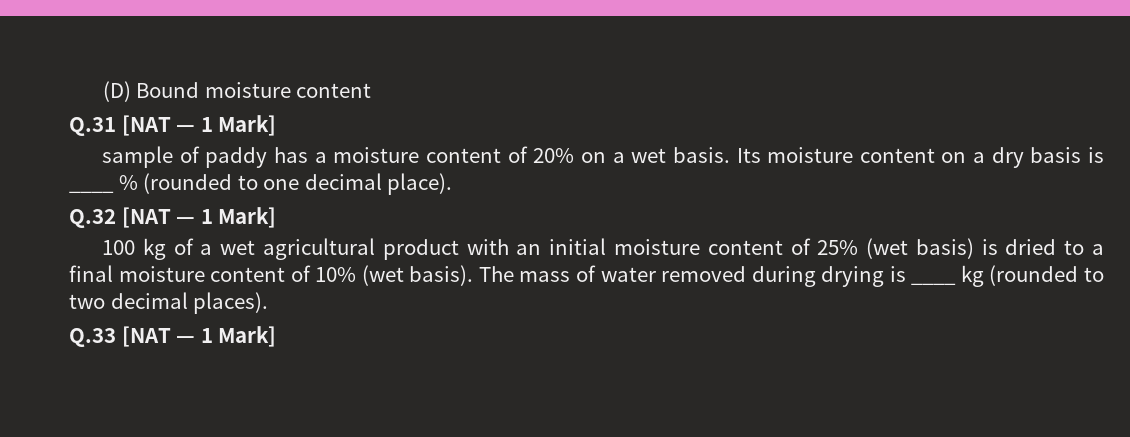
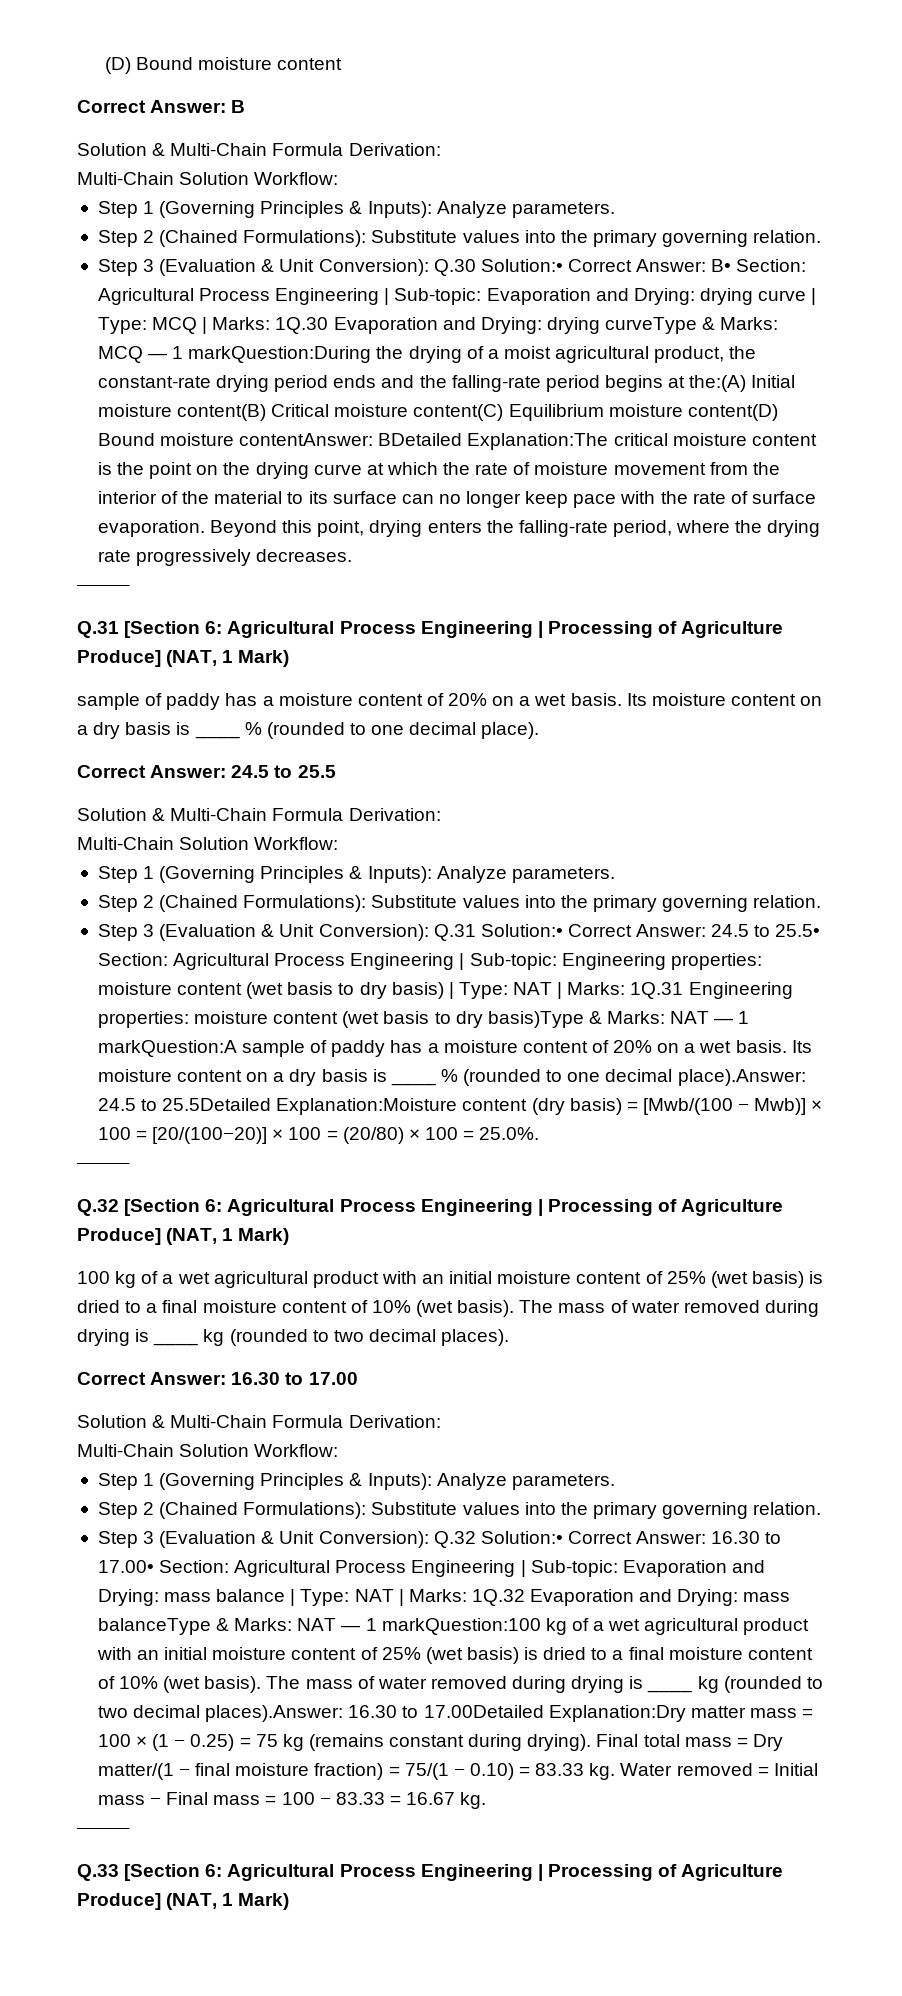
- Q.31 [NAT — 1 Mark]
+ Correct Answer: B
+ Solution & Multi-Chain Formula Derivation:
+ Multi-Chain Solution Workflow:
+ Step 1 (Governing Principles & Inputs): Analyze parameters.
+ Step 2 (Chained Formulations): Substitute values into the primary governing relation.
+ Step 3 (Evaluation & Unit Conversion): Q.30 Solution:• Correct Answer: B• Section: Agricultural Process Engineering | Sub-topic: Evaporation and Drying: drying curve | Type: MCQ | Marks: 1Q.30 Evaporation and Drying: drying curveType & Marks: MCQ — 1 markQuestion:During the drying of a moist agricultural product, the constant-rate drying period ends and the falling-rate period begins at the:(A) Initial moisture content(B) Critical moisture content(C) Equilibrium moisture content(D) Bound moisture contentAnswer: BDetailed Explanation:The critical moisture content is the point on the drying curve at which the rate of moisture movement from the interior of the material to its surface can no longer keep pace with the rate of surface evaporation. Beyond this point, drying enters the falling-rate period, where the drying rate progressively decreases.
+ ────
+ Q.31 [Section 6: Agricultural Process Engineering | Processing of Agriculture Produce] (NAT, 1 Mark)
- Q.32 [NAT — 1 Mark]
+ Correct Answer: 24.5 to 25.5
+ Solution & Multi-Chain Formula Derivation:
+ Multi-Chain Solution Workflow:
+ Step 1 (Governing Principles & Inputs): Analyze parameters.
+ Step 2 (Chained Formulations): Substitute values into the primary governing relation.
+ Step 3 (Evaluation & Unit Conversion): Q.31 Solution:• Correct Answer: 24.5 to 25.5• Section: Agricultural Process Engineering | Sub-topic: Engineering properties: moisture content (wet basis to dry basis) | Type: NAT | Marks: 1Q.31 Engineering properties: moisture content (wet basis to dry basis)Type & Marks: NAT — 1 markQuestion:A sample of paddy has a moisture content of 20% on a wet basis. Its moisture content on a dry basis is ____ % (rounded to one decimal place).Answer: 24.5 to 25.5Detailed Explanation:Moisture content (dry basis) = [Mwb/(100 − Mwb)] × 100 = [20/(100−20)] × 100 = (20/80) × 100 = 25.0%.
+ ────
+ Q.32 [Section 6: Agricultural Process Engineering | Processing of Agriculture Produce] (NAT, 1 Mark)
- Q.33 [NAT — 1 Mark]
+ Correct Answer: 16.30 to 17.00
+ Solution & Multi-Chain Formula Derivation:
+ Multi-Chain Solution Workflow:
+ Step 1 (Governing Principles & Inputs): Analyze parameters.
+ Step 2 (Chained Formulations): Substitute values into the primary governing relation.
+ Step 3 (Evaluation & Unit Conversion): Q.32 Solution:• Correct Answer: 16.30 to 17.00• Section: Agricultural Process Engineering | Sub-topic: Evaporation and Drying: mass balance | Type: NAT | Marks: 1Q.32 Evaporation and Drying: mass balanceType & Marks: NAT — 1 markQuestion:100 kg of a wet agricultural product with an initial moisture content of 25% (wet basis) is dried to a final moisture content of 10% (wet basis). The mass of water removed during drying is ____ kg (rounded to two decimal places).Answer: 16.30 to 17.00Detailed Explanation:Dry matter mass = 100 × (1 − 0.25) = 75 kg (remains constant during drying). Final total mass = Dry matter/(1 − final moisture fraction) = 75/(1 − 0.10) = 83.33 kg. Water removed = Initial mass − Final mass = 100 − 83.33 = 16.67 kg.
+ ────
+ Q.33 [Section 6: Agricultural Process Engineering | Processing of Agriculture Produce] (NAT, 1 Mark)

